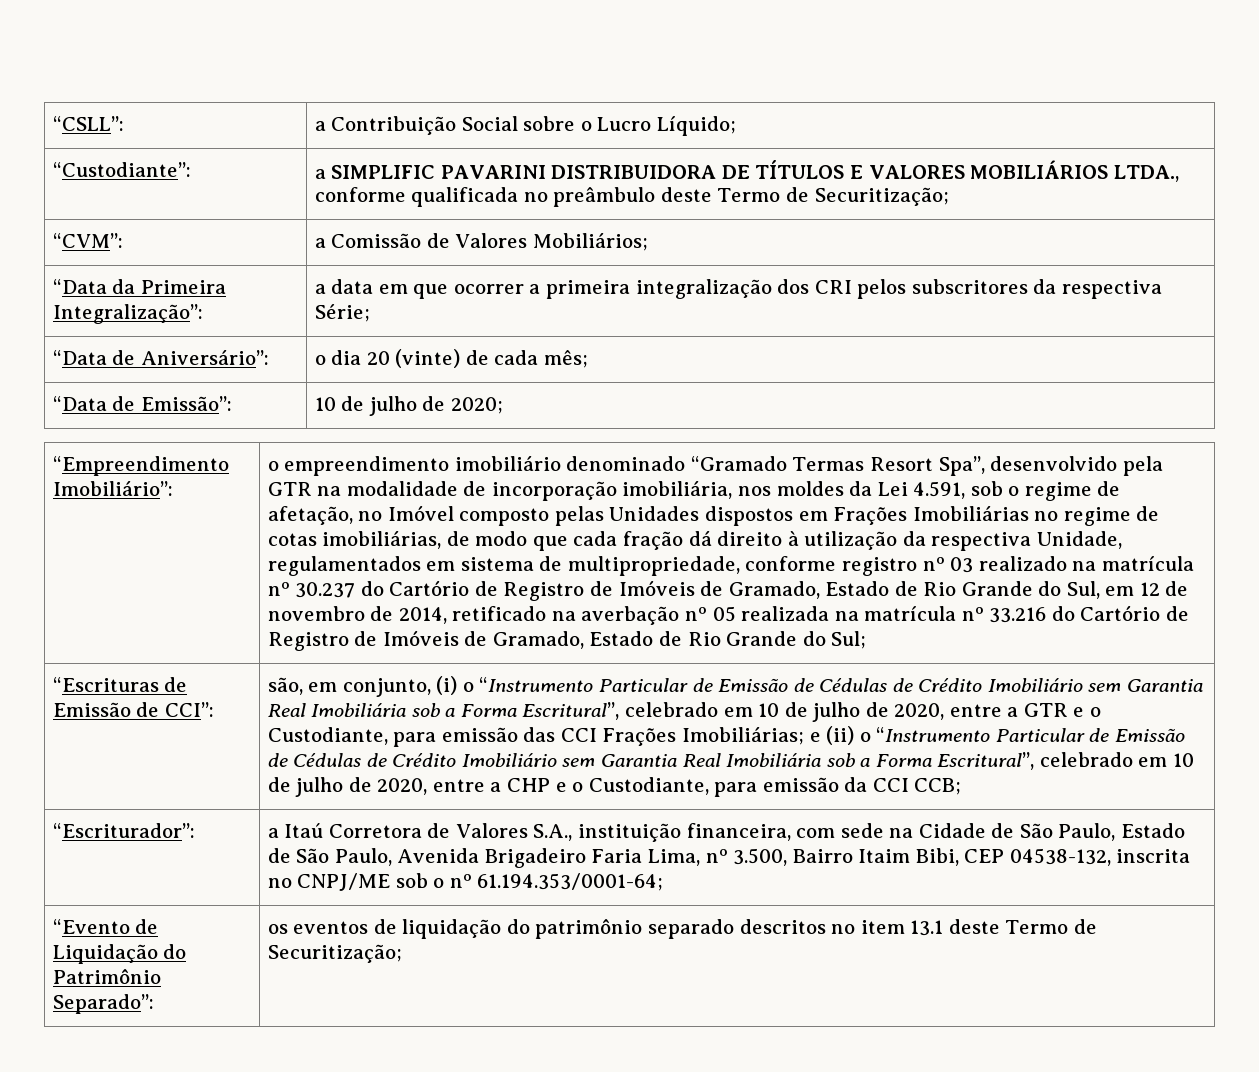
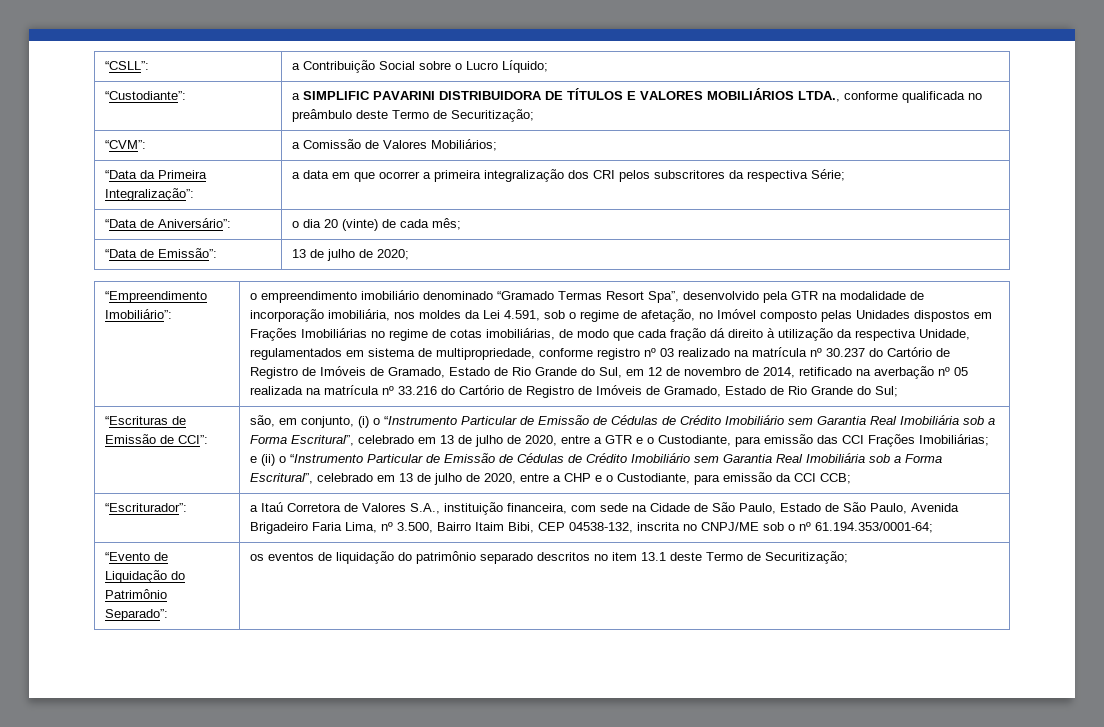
- “Data de Emissão”: | 10 de julho de 2020;
+ “Data de Emissão”: | 13 de julho de 2020;
- são, em conjunto, (i) o “Instrumento Particular de Emissão de Cédulas de Crédito Imobiliário sem Garantia Real Imobiliária sob a Forma Escritural”, celebrado em 10 de julho de 2020, entre a GTR e o Custodiante, para emissão das CCI Frações Imobiliárias;
+ são, em conjunto, (i) o “Instrumento Particular de Emissão de Cédulas de Crédito Imobiliário sem Garantia Real Imobiliária sob a Forma Escritural”, celebrado em 13 de julho de 2020, entre a GTR e o Custodiante, para emissão das CCI Frações Imobiliárias;
- e (ii) o “Instrumento Particular de Emissão de Cédulas de Crédito Imobiliário sem Garantia Real Imobiliária sob a Forma Escritural”, celebrado em 10 de julho de 2020, entre a CHP e o Custodiante, para emissão da CCI CCB;
+ e (ii) o “Instrumento Particular de Emissão de Cédulas de Crédito Imobiliário sem Garantia Real Imobiliária sob a Forma Escritural”, celebrado em 13 de julho de 2020, entre a CHP e o Custodiante, para emissão da CCI CCB;

